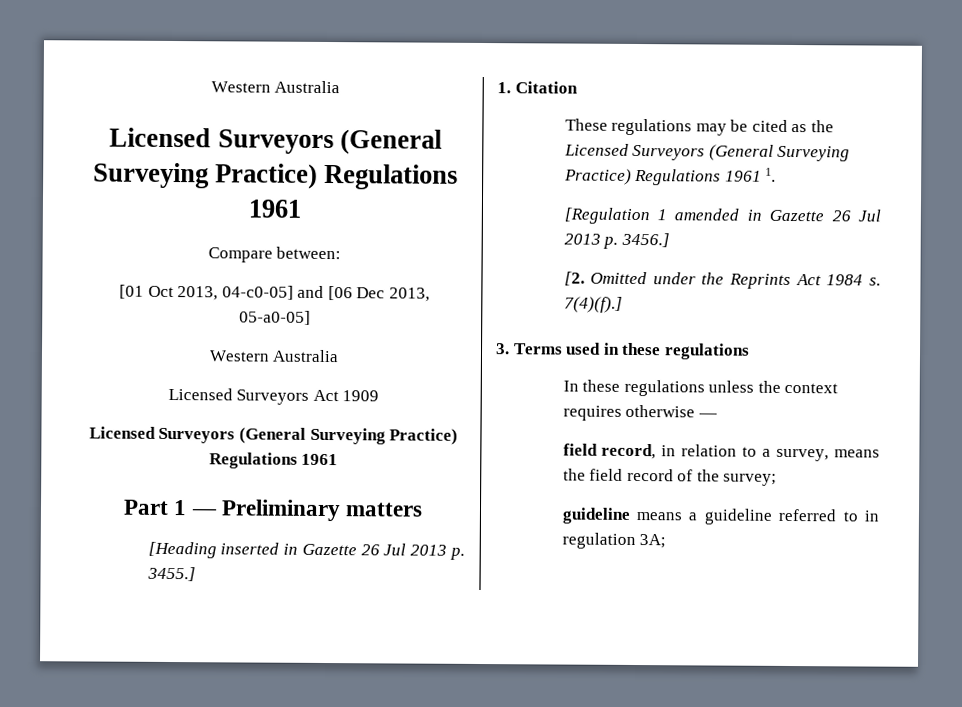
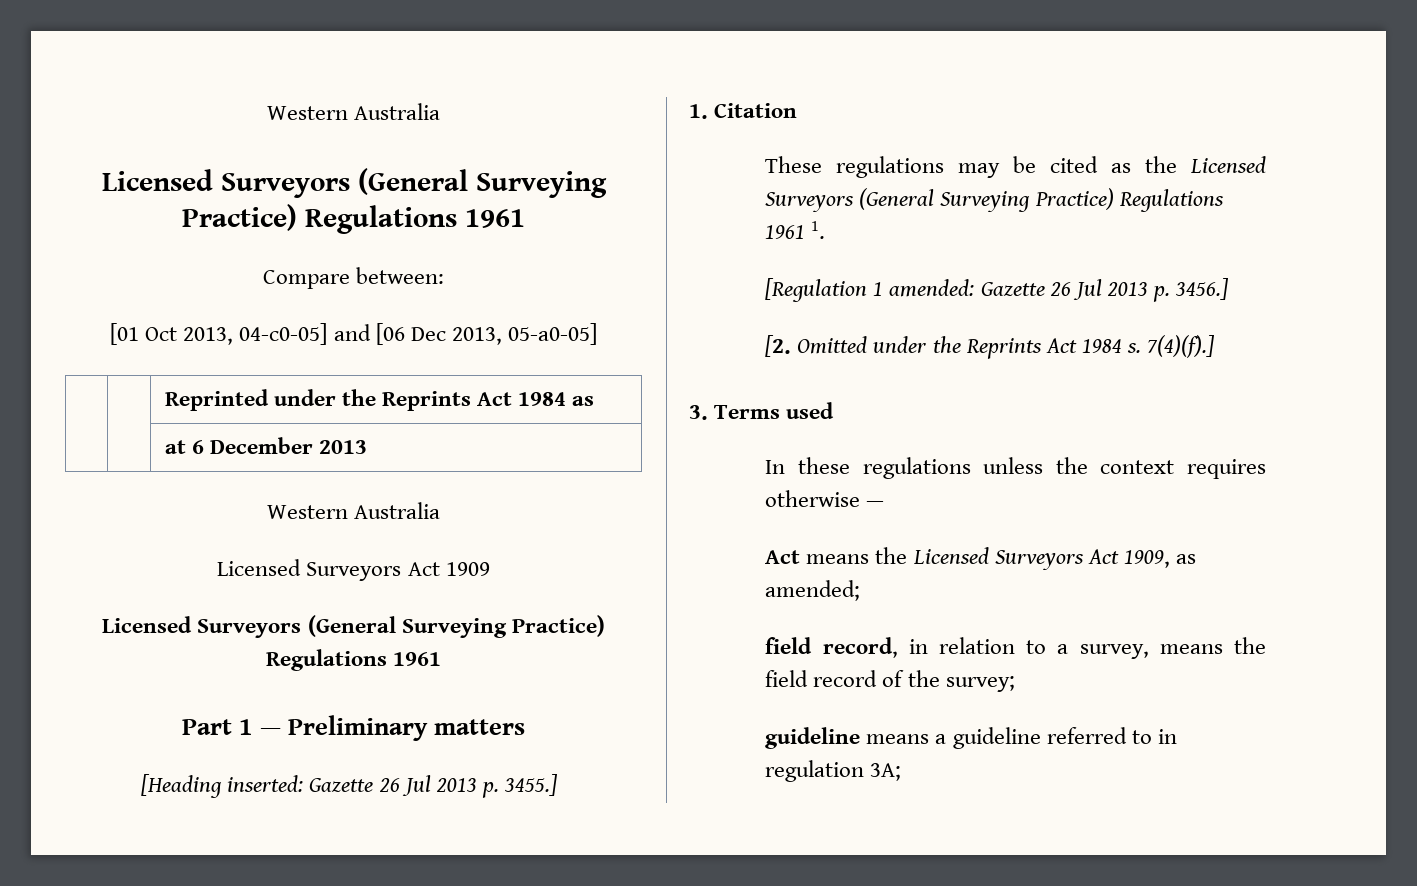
+ | | Reprinted under the Reprints Act 1984 as
+ | | at 6 December 2013
- [Heading inserted in Gazette 26 Jul 2013 p. 3455.]
+ [Heading inserted: Gazette 26 Jul 2013 p. 3455.]
- [Regulation 1 amended in Gazette 26 Jul 2013 p. 3456.]
+ [Regulation 1 amended: Gazette 26 Jul 2013 p. 3456.]
- 3. Terms used in these regulations
+ 3. Terms used
+ Act means the Licensed Surveyors Act 1909, as amended;

